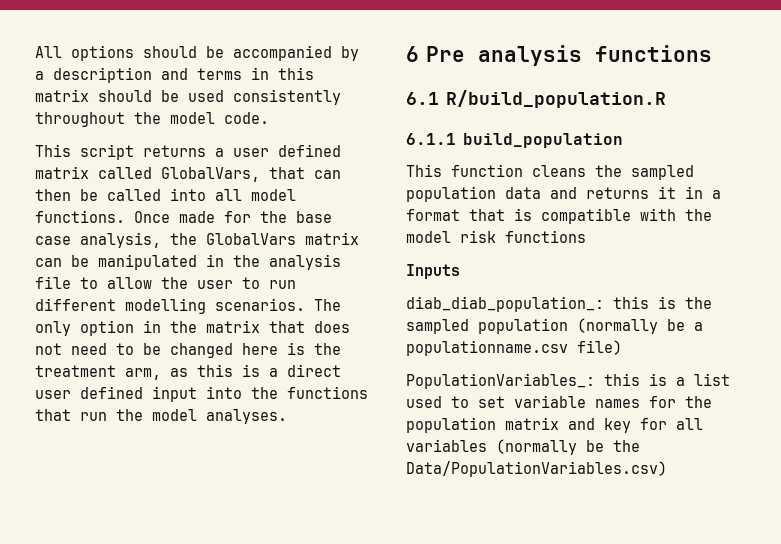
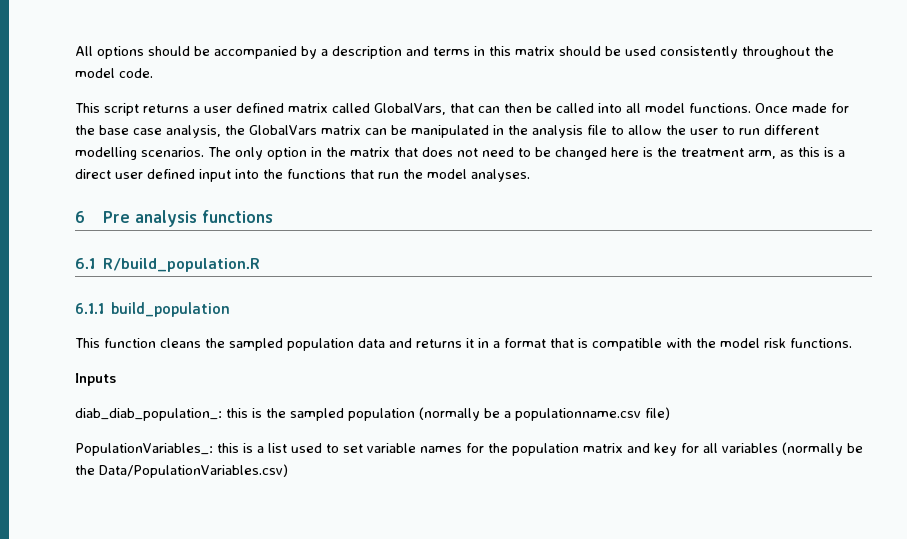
- This function cleans the sampled population data and returns it in a format that is compatible with the model risk functions
+ This function cleans the sampled population data and returns it in a format that is compatible with the model risk functions.

